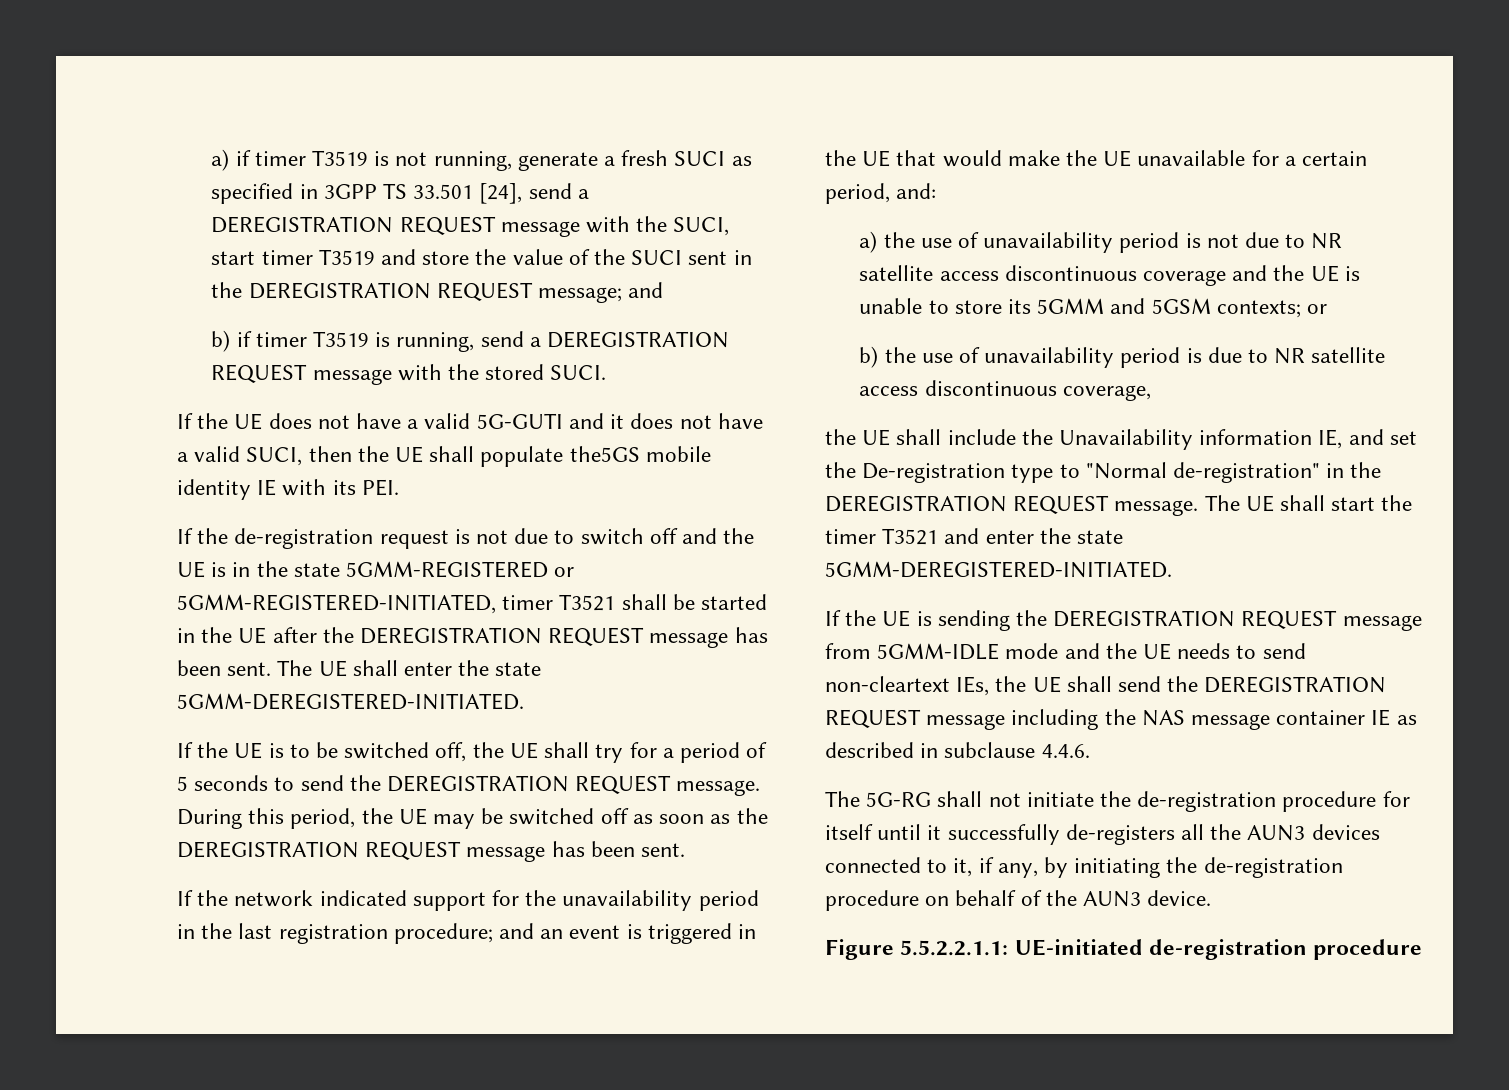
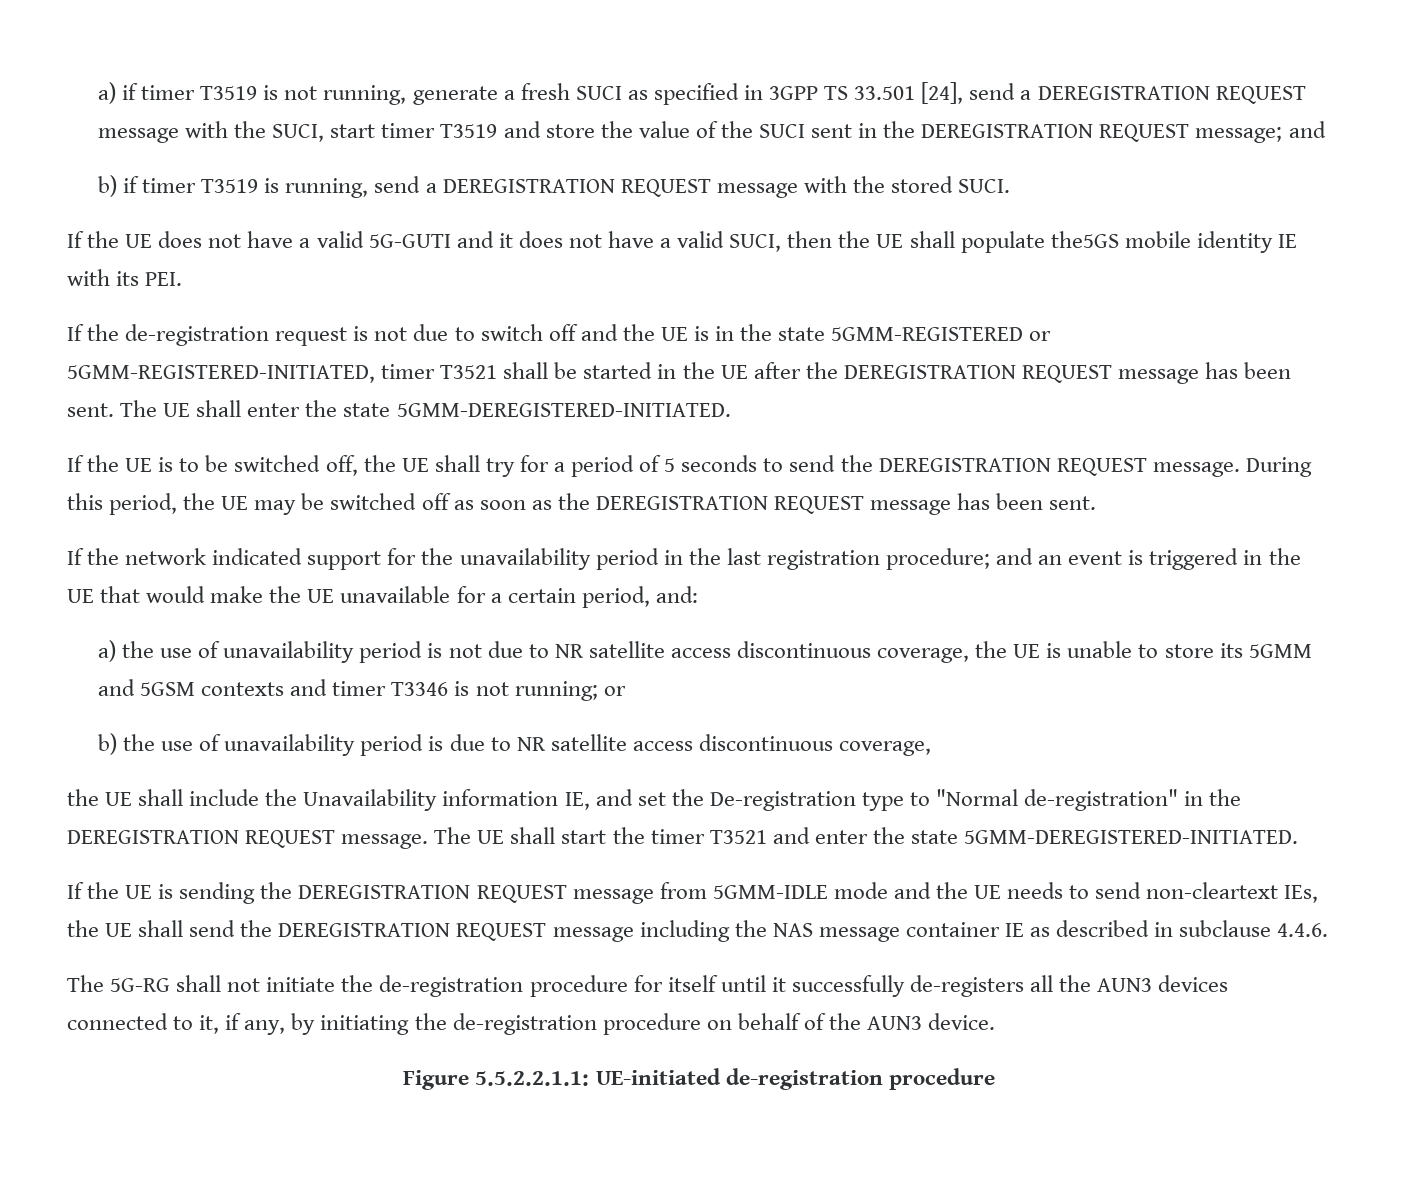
- a) the use of unavailability period is not due to NR satellite access discontinuous coverage and the UE is unable to store its 5GMM and 5GSM contexts; or
+ a) the use of unavailability period is not due to NR satellite access discontinuous coverage, the UE is unable to store its 5GMM and 5GSM contexts and timer T3346 is not running; or

